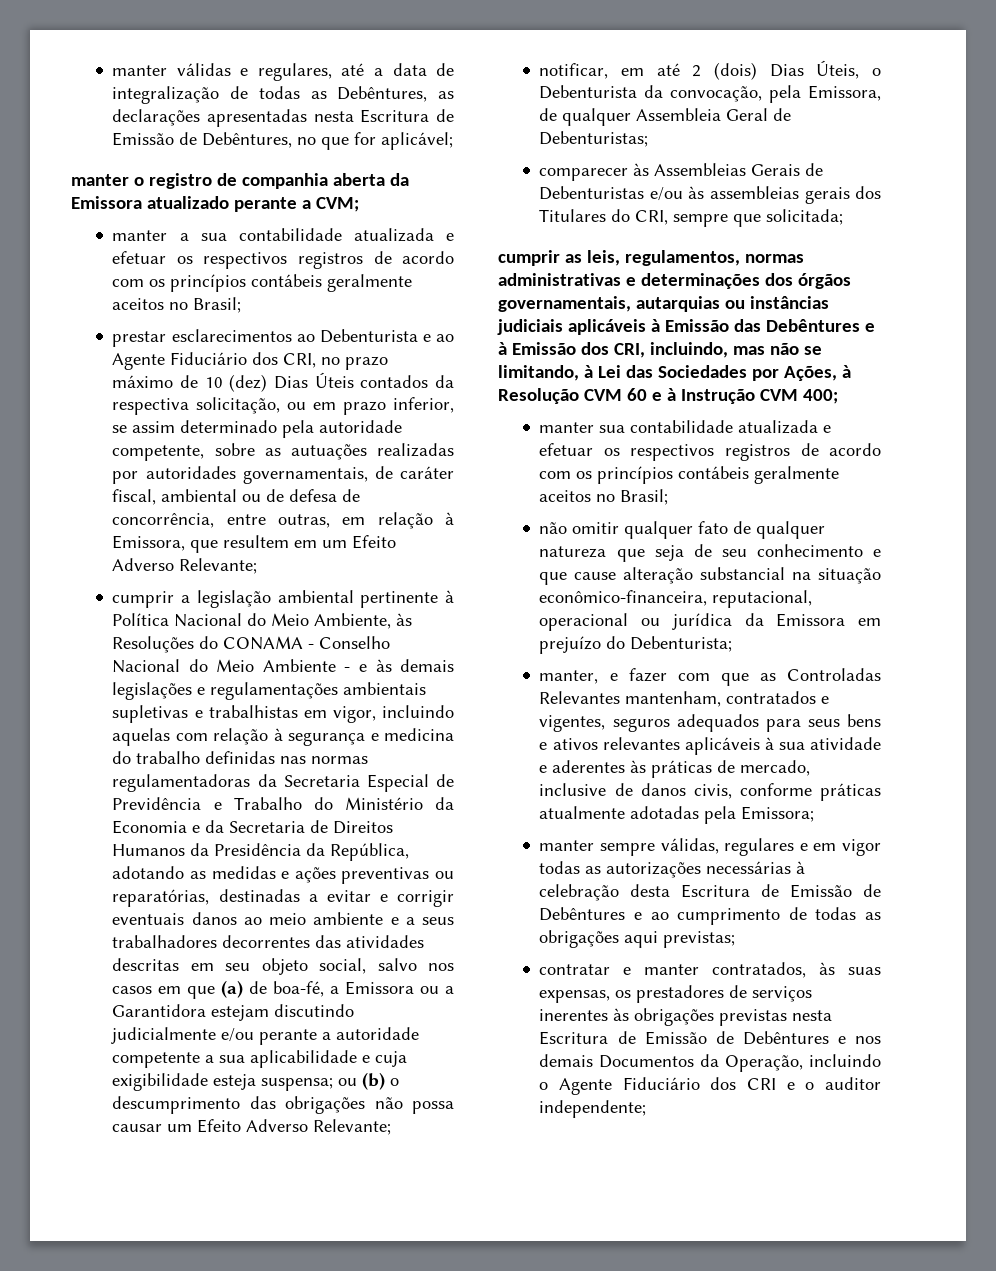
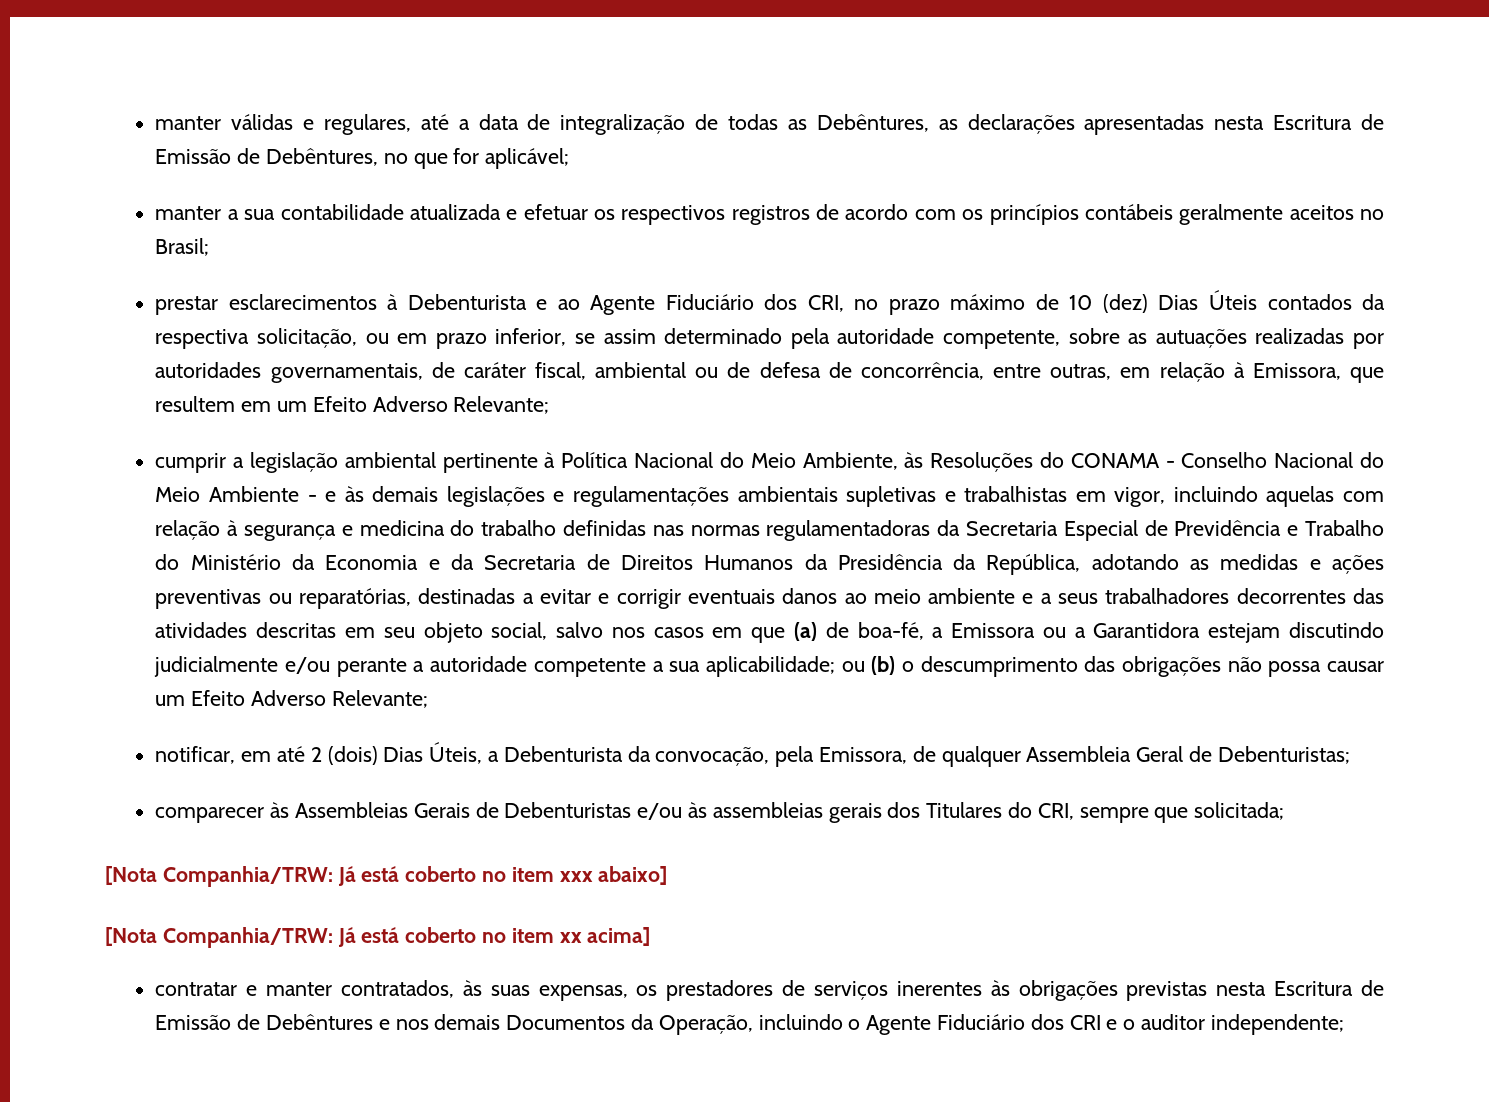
- manter o registro de companhia aberta da Emissora atualizado perante a CVM;
- prestar esclarecimentos ao Debenturista e ao Agente Fiduciário dos CRI, no prazo máximo de 10 (dez) Dias Úteis contados da respectiva solicitação, ou em prazo inferior, se assim determinado pela autoridade competente, sobre as autuações realizadas por autoridades governamentais, de caráter fiscal, ambiental ou de defesa de concorrência, entre outras, em relação à Emissora, que resultem em um Efeito Adverso Relevante;
+ prestar esclarecimentos à Debenturista e ao Agente Fiduciário dos CRI, no prazo máximo de 10 (dez) Dias Úteis contados da respectiva solicitação, ou em prazo inferior, se assim determinado pela autoridade competente, sobre as autuações realizadas por autoridades governamentais, de caráter fiscal, ambiental ou de defesa de concorrência, entre outras, em relação à Emissora, que resultem em um Efeito Adverso Relevante;
- cumprir a legislação ambiental pertinente à Política Nacional do Meio Ambiente, às Resoluções do CONAMA - Conselho Nacional do Meio Ambiente - e às demais legislações e regulamentações ambientais supletivas e trabalhistas em vigor, incluindo aquelas com relação à segurança e medicina do trabalho definidas nas normas regulamentadoras da Secretaria Especial de Previdência e Trabalho do Ministério da Economia e da Secretaria de Direitos Humanos da Presidência da República, adotando as medidas e ações preventivas ou reparatórias, destinadas a evitar e corrigir eventuais danos ao meio ambiente e a seus trabalhadores decorrentes das atividades descritas em seu objeto social, salvo nos casos em que (a) de boa-fé, a Emissora ou a Garantidora estejam discutindo judicialmente e/ou perante a autoridade competente a sua aplicabilidade e cuja exigibilidade esteja suspensa;
+ cumprir a legislação ambiental pertinente à Política Nacional do Meio Ambiente, às Resoluções do CONAMA - Conselho Nacional do Meio Ambiente - e às demais legislações e regulamentações ambientais supletivas e trabalhistas em vigor, incluindo aquelas com relação à segurança e medicina do trabalho definidas nas normas regulamentadoras da Secretaria Especial de Previdência e Trabalho do Ministério da Economia e da Secretaria de Direitos Humanos da Presidência da República, adotando as medidas e ações preventivas ou reparatórias, destinadas a evitar e corrigir eventuais danos ao meio ambiente e a seus trabalhadores decorrentes das atividades descritas em seu objeto social, salvo nos casos em que (a) de boa-fé, a Emissora ou a Garantidora estejam discutindo judicialmente e/ou perante a autoridade competente a sua aplicabilidade;
- notificar, em até 2 (dois) Dias Úteis, o Debenturista da convocação, pela Emissora, de qualquer Assembleia Geral de Debenturistas;
+ notificar, em até 2 (dois) Dias Úteis, a Debenturista da convocação, pela Emissora, de qualquer Assembleia Geral de Debenturistas;
- cumprir as leis, regulamentos, normas administrativas e determinações dos órgãos governamentais, autarquias ou instâncias judiciais aplicáveis à Emissão das Debêntures e à Emissão dos CRI, incluindo, mas não se limitando, à Lei das Sociedades por Ações, à Resolução CVM 60 e à Instrução CVM 400;
- manter sua contabilidade atualizada e efetuar os respectivos registros de acordo com os princípios contábeis geralmente aceitos no Brasil;
- não omitir qualquer fato de qualquer natureza que seja de seu conhecimento e que cause alteração substancial na situação econômico-financeira, reputacional, operacional ou jurídica da Emissora em prejuízo do Debenturista;
- manter, e fazer com que as Controladas Relevantes mantenham, contratados e vigentes, seguros adequados para seus bens e ativos relevantes aplicáveis à sua atividade e aderentes às práticas de mercado, inclusive de danos civis, conforme práticas atualmente adotadas pela Emissora;
- manter sempre válidas, regulares e em vigor todas as autorizações necessárias à celebração desta Escritura de Emissão de Debêntures e ao cumprimento de todas as obrigações aqui previstas;
+ [Nota Companhia/TRW: Já está coberto no item xxx abaixo]
+ [Nota Companhia/TRW: Já está coberto no item xx acima]

